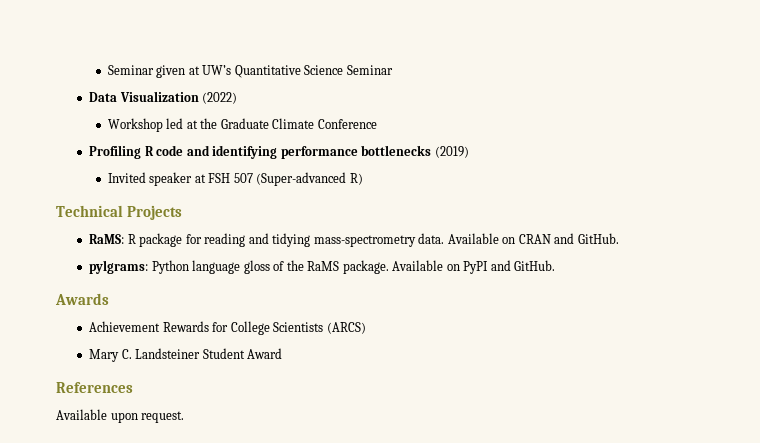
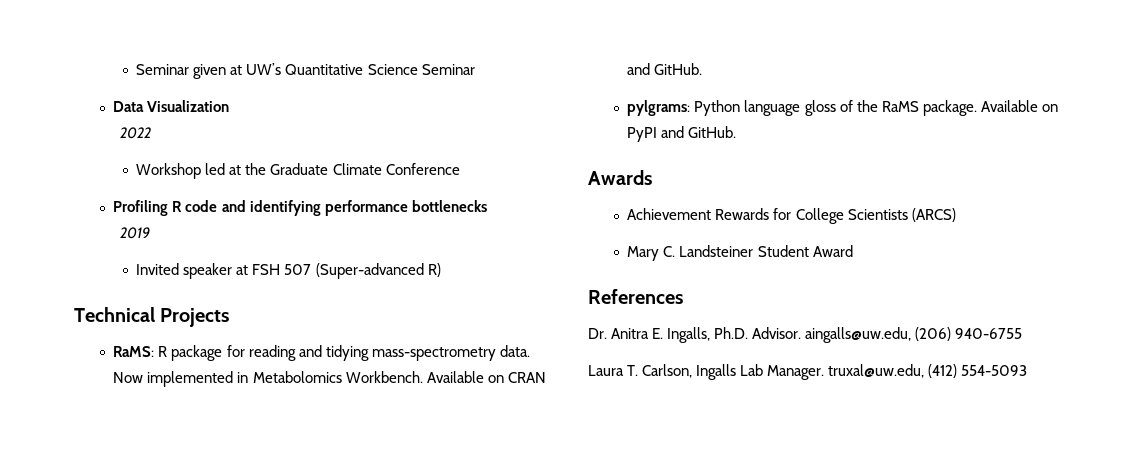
- Data Visualization (2022)
+ Data Visualization
+ 2022
- Profiling R code and identifying performance bottlenecks (2019)
+ Profiling R code and identifying performance bottlenecks
+ 2019
+ Now implemented in Metabolomics Workbench.
- Available upon request.
+ Dr. Anitra E. Ingalls, Ph.D. Advisor. aingalls@uw.edu, (206) 940-6755
+ Laura T. Carlson, Ingalls Lab Manager. truxal@uw.edu, (412) 554-5093

